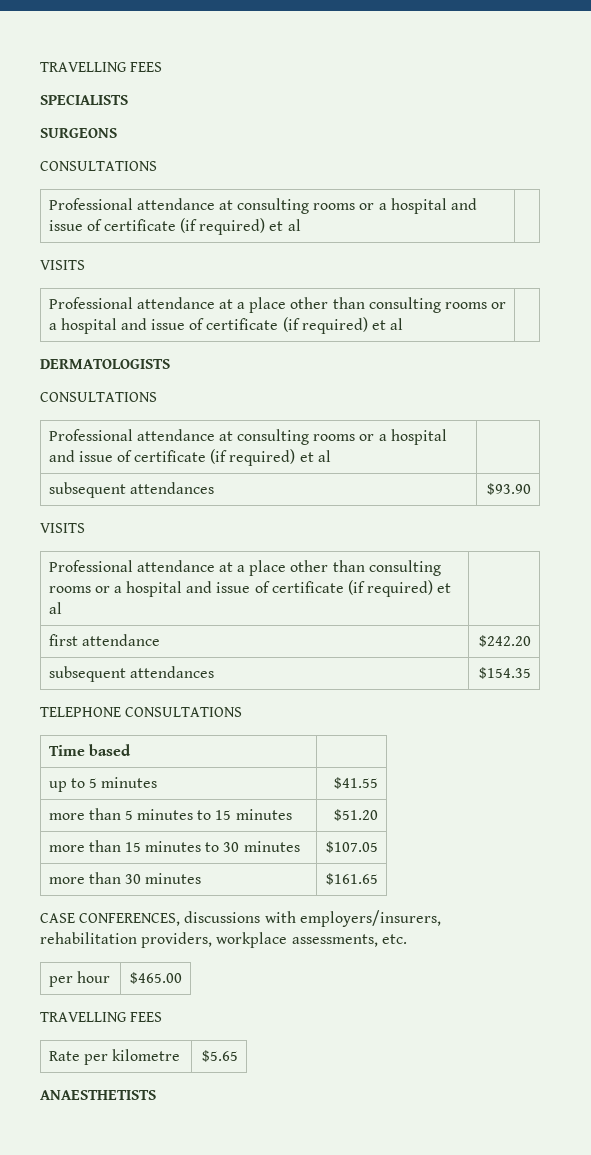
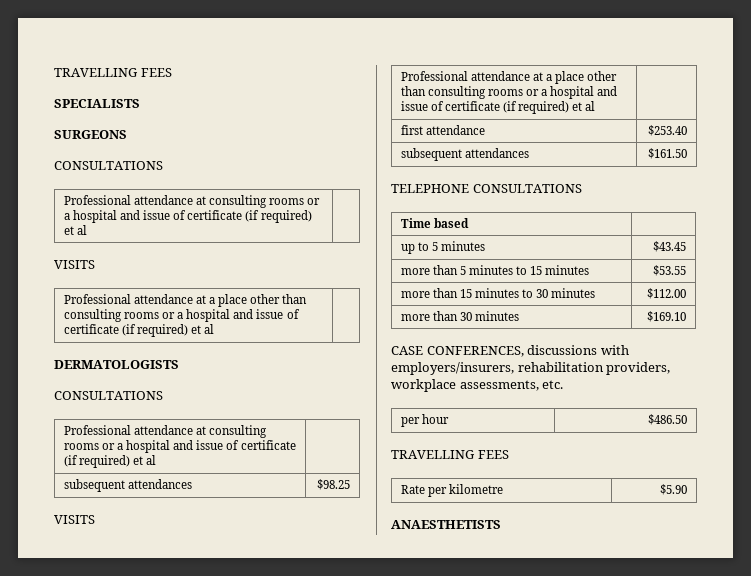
- subsequent attendances | $93.90
+ subsequent attendances | $98.25
- first attendance | $242.20
- subsequent attendances | $154.35
+ first attendance | $253.40
+ subsequent attendances | $161.50
- up to 5 minutes | $41.55
+ up to 5 minutes | $43.45
- more than 5 minutes to 15 minutes | $51.20
+ more than 5 minutes to 15 minutes | $53.55
- more than 15 minutes to 30 minutes | $107.05
+ more than 15 minutes to 30 minutes | $112.00
- more than 30 minutes | $161.65
+ more than 30 minutes | $169.10
- per hour | $465.00
+ per hour | $486.50
- Rate per kilometre | $5.65
+ Rate per kilometre | $5.90

